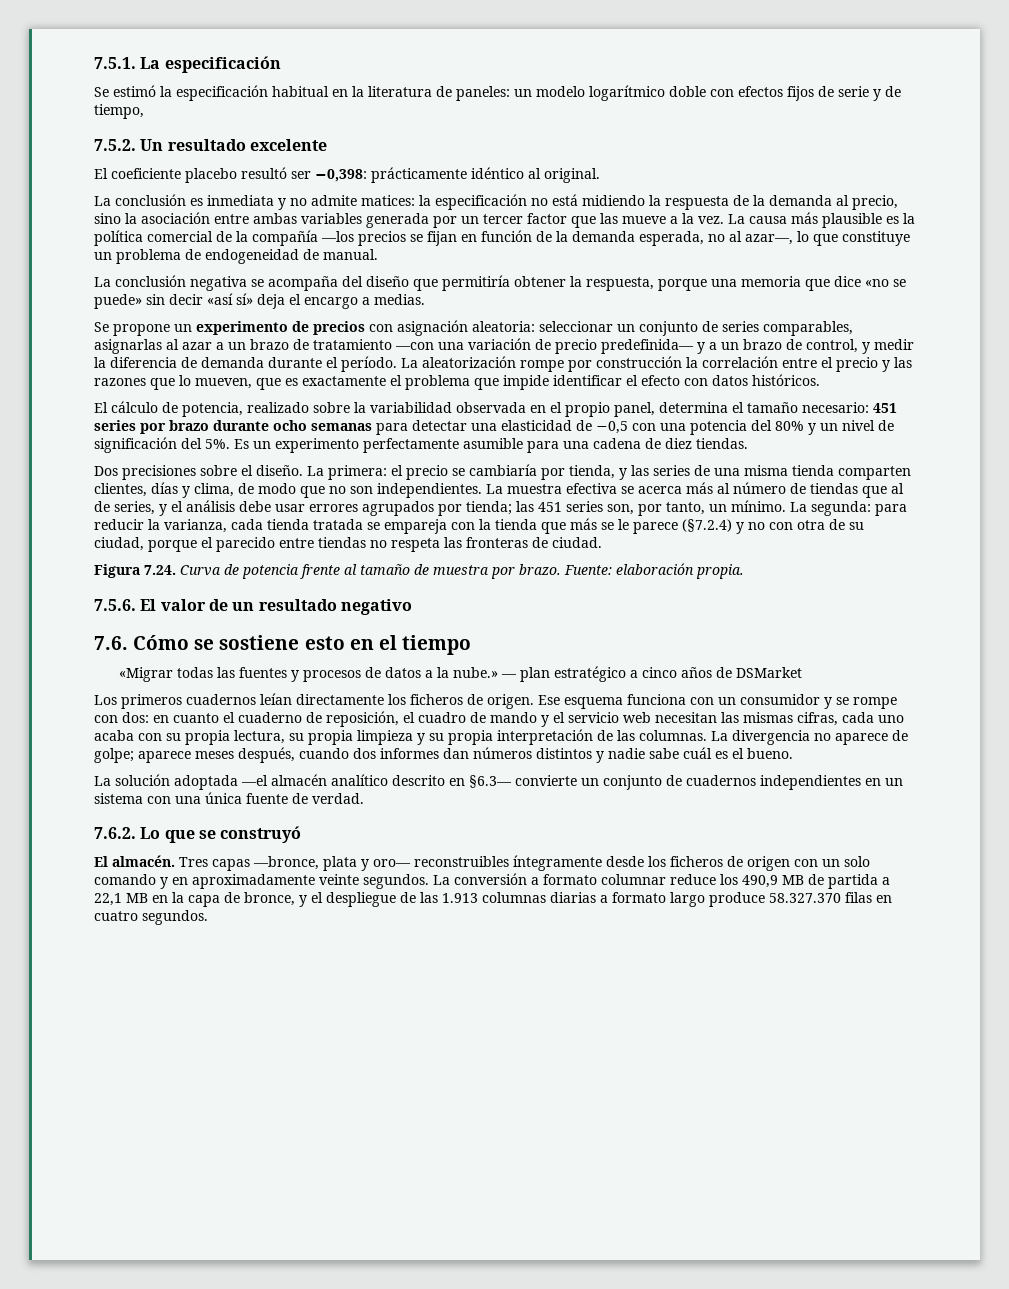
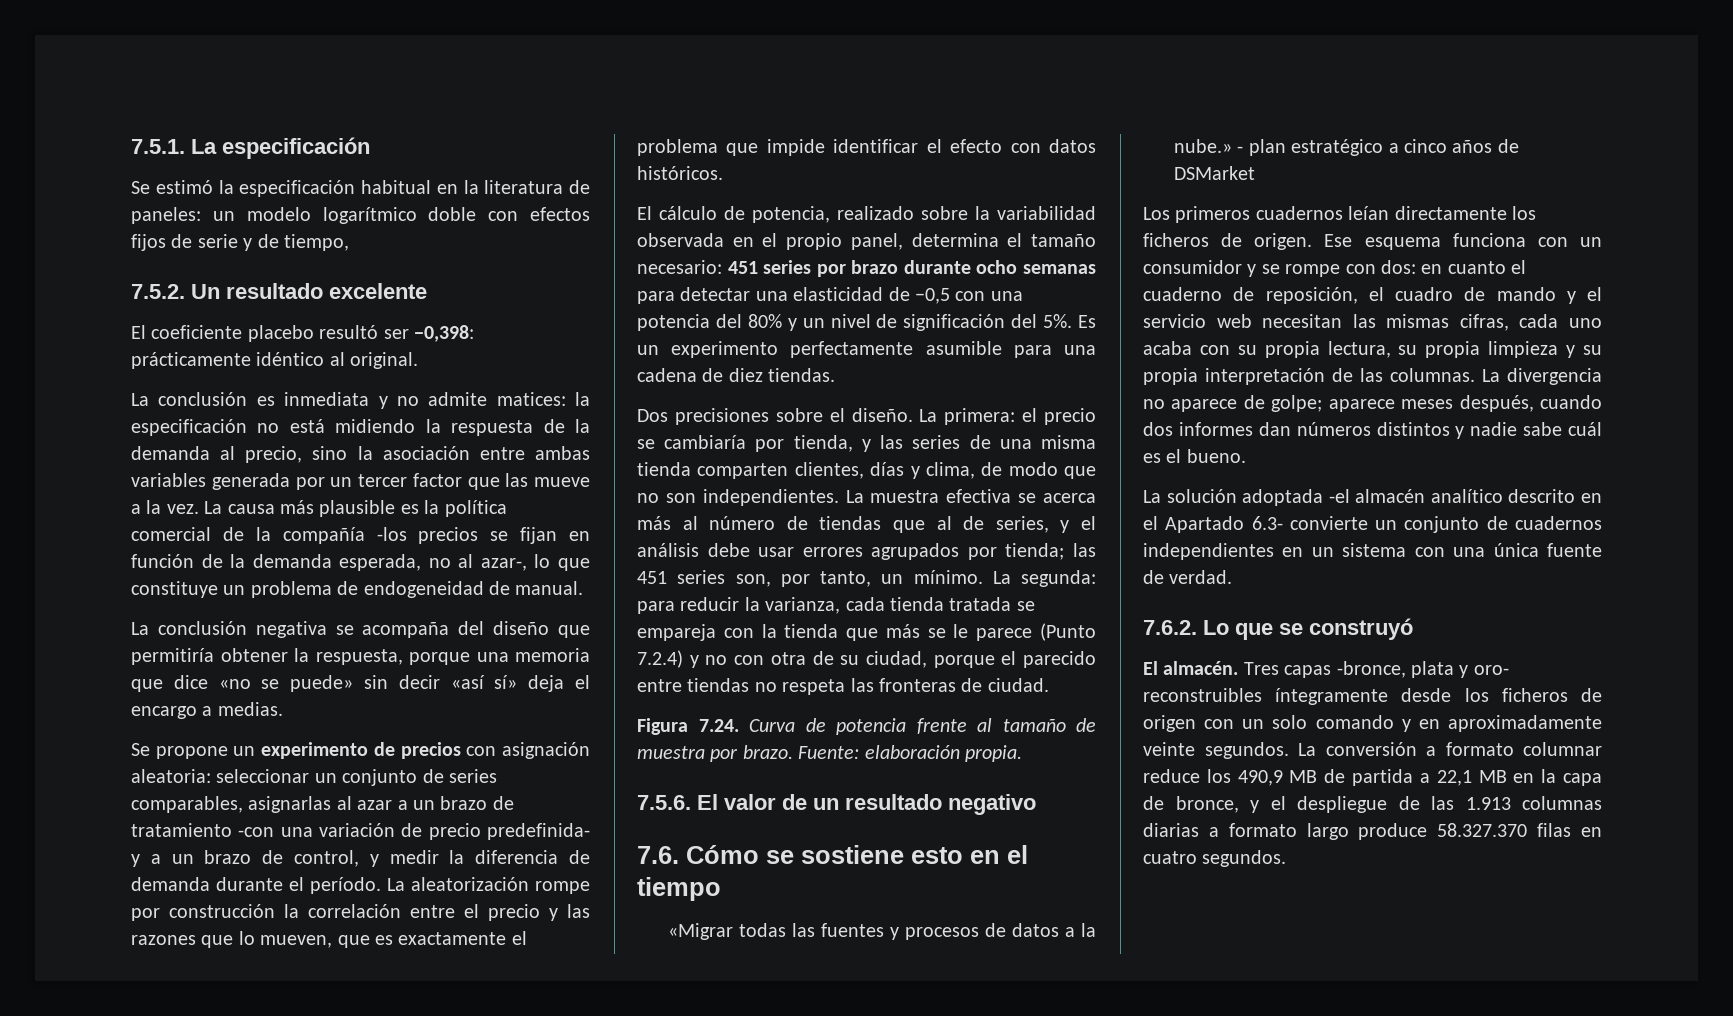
- La causa más plausible es la política comercial de la compañía —los precios se fijan en función de la demanda esperada, no al azar—, lo que constituye un problema de endogeneidad de manual.
+ La causa más plausible es la política comercial de la compañía -los precios se fijan en función de la demanda esperada, no al azar-, lo que constituye un problema de endogeneidad de manual.
- Se propone un experimento de precios con asignación aleatoria: seleccionar un conjunto de series comparables, asignarlas al azar a un brazo de tratamiento —con una variación de precio predefinida— y a un brazo de control, y medir la diferencia de demanda durante el período.
+ Se propone un experimento de precios con asignación aleatoria: seleccionar un conjunto de series comparables, asignarlas al azar a un brazo de tratamiento -con una variación de precio predefinida- y a un brazo de control, y medir la diferencia de demanda durante el período.
- La segunda: para reducir la varianza, cada tienda tratada se empareja con la tienda que más se le parece (§7.2.4) y no con otra de su ciudad, porque el parecido entre tiendas no respeta las fronteras de ciudad.
+ La segunda: para reducir la varianza, cada tienda tratada se empareja con la tienda que más se le parece (Punto 7.2.4) y no con otra de su ciudad, porque el parecido entre tiendas no respeta las fronteras de ciudad.
- — plan estratégico a cinco años de DSMarket
+ - plan estratégico a cinco años de DSMarket
- La solución adoptada —el almacén analítico descrito en §6.3— convierte un conjunto de cuadernos independientes en un sistema con una única fuente de verdad.
+ La solución adoptada -el almacén analítico descrito en el Apartado 6.3- convierte un conjunto de cuadernos independientes en un sistema con una única fuente de verdad.
- Tres capas —bronce, plata y oro— reconstruibles íntegramente desde los ficheros de origen con un solo comando y en aproximadamente veinte segundos.
+ Tres capas -bronce, plata y oro- reconstruibles íntegramente desde los ficheros de origen con un solo comando y en aproximadamente veinte segundos.

